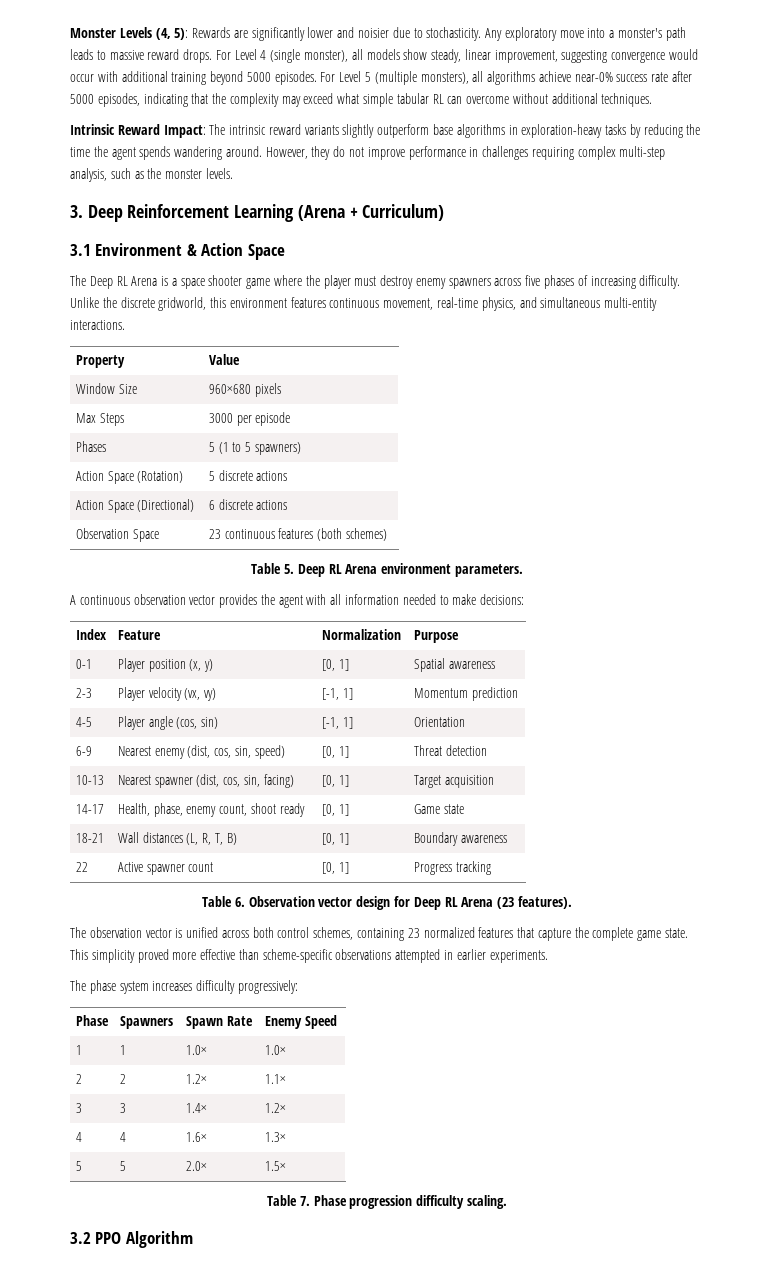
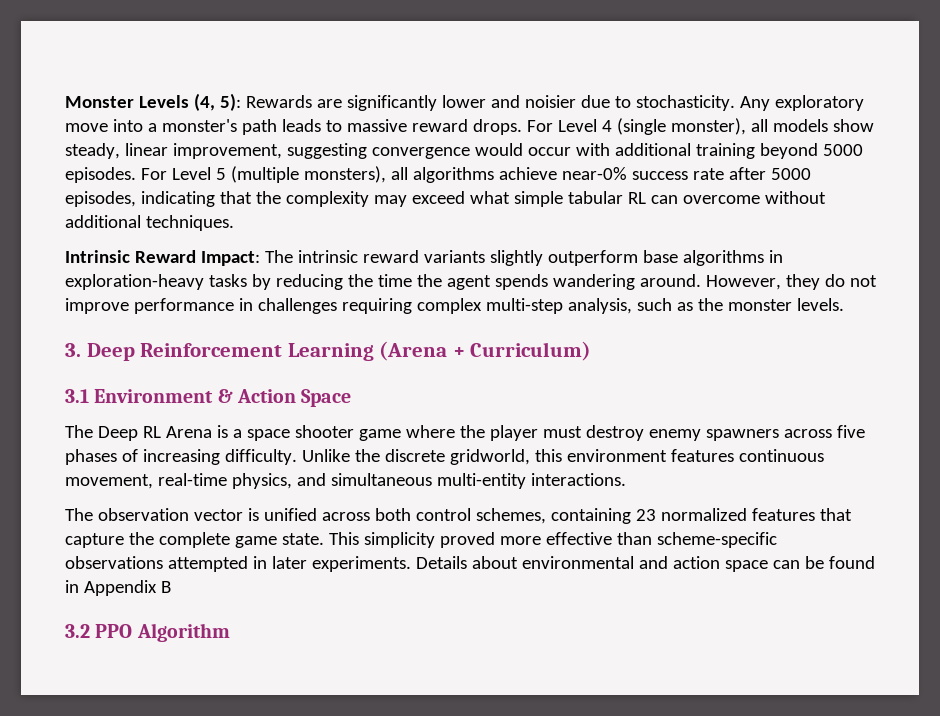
- Property | Value
- Window Size | 960×680 pixels
- Max Steps | 3000 per episode
- Phases | 5 (1 to 5 spawners)
- Action Space (Rotation) | 5 discrete actions
- Action Space (Directional) | 6 discrete actions
- Observation Space | 23 continuous features (both schemes)
- Table 5. Deep RL Arena environment parameters.
- A continuous observation vector provides the agent with all information needed to make decisions:
- Index | Feature | Normalization | Purpose
- 0-1 | Player position (x, y) | [0, 1] | Spatial awareness
- 2-3 | Player velocity (vx, vy) | [-1, 1] | Momentum prediction
- 4-5 | Player angle (cos, sin) | [-1, 1] | Orientation
- 6-9 | Nearest enemy (dist, cos, sin, speed) | [0, 1] | Threat detection
- 10-13 | Nearest spawner (dist, cos, sin, facing) | [0, 1] | Target acquisition
- 14-17 | Health, phase, enemy count, shoot ready | [0, 1] | Game state
- 18-21 | Wall distances (L, R, T, B) | [0, 1] | Boundary awareness
- 22 | Active spawner count | [0, 1] | Progress tracking
- Table 6. Observation vector design for Deep RL Arena (23 features).
- This simplicity proved more effective than scheme-specific observations attempted in earlier experiments.
- The phase system increases difficulty progressively:
- Phase | Spawners | Spawn Rate | Enemy Speed
- 1 | 1 | 1.0× | 1.0×
- 2 | 2 | 1.2× | 1.1×
- 3 | 3 | 1.4× | 1.2×
- 4 | 4 | 1.6× | 1.3×
- 5 | 5 | 2.0× | 1.5×
- Table 7. Phase progression difficulty scaling.
+ This simplicity proved more effective than scheme-specific observations attempted in later experiments. Details about environmental and action space can be found in Appendix B

